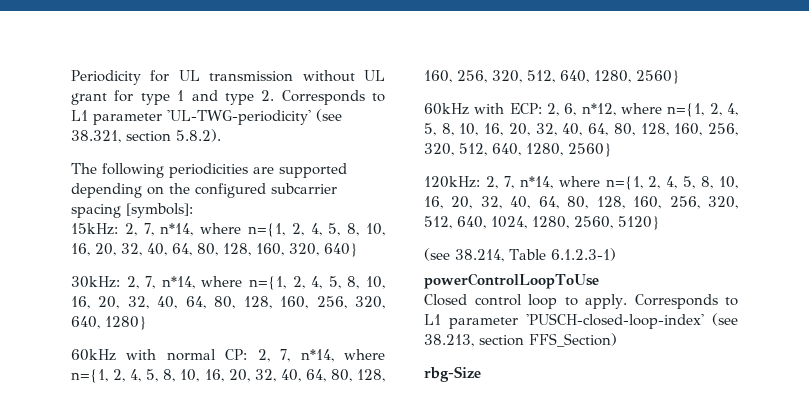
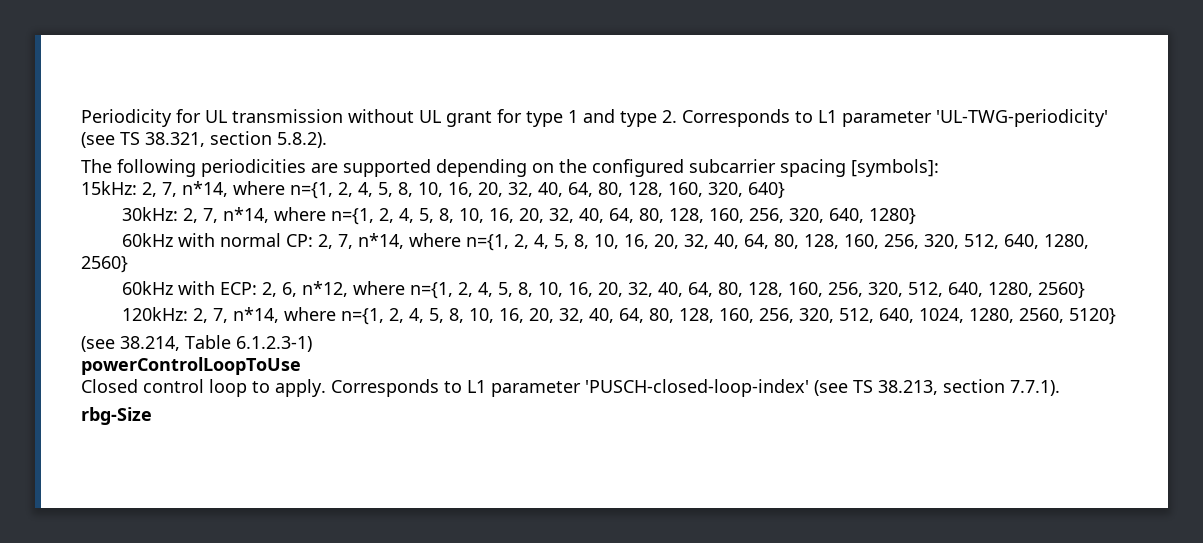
- Periodicity for UL transmission without UL grant for type 1 and type 2. Corresponds to L1 parameter 'UL-TWG-periodicity' (see 38.321, section 5.8.2).
+ Periodicity for UL transmission without UL grant for type 1 and type 2. Corresponds to L1 parameter 'UL-TWG-periodicity' (see TS 38.321, section 5.8.2).
- Corresponds to L1 parameter 'PUSCH-closed-loop-index' (see 38.213, section FFS_Section)
+ Corresponds to L1 parameter 'PUSCH-closed-loop-index' (see TS 38.213, section 7.7.1).

